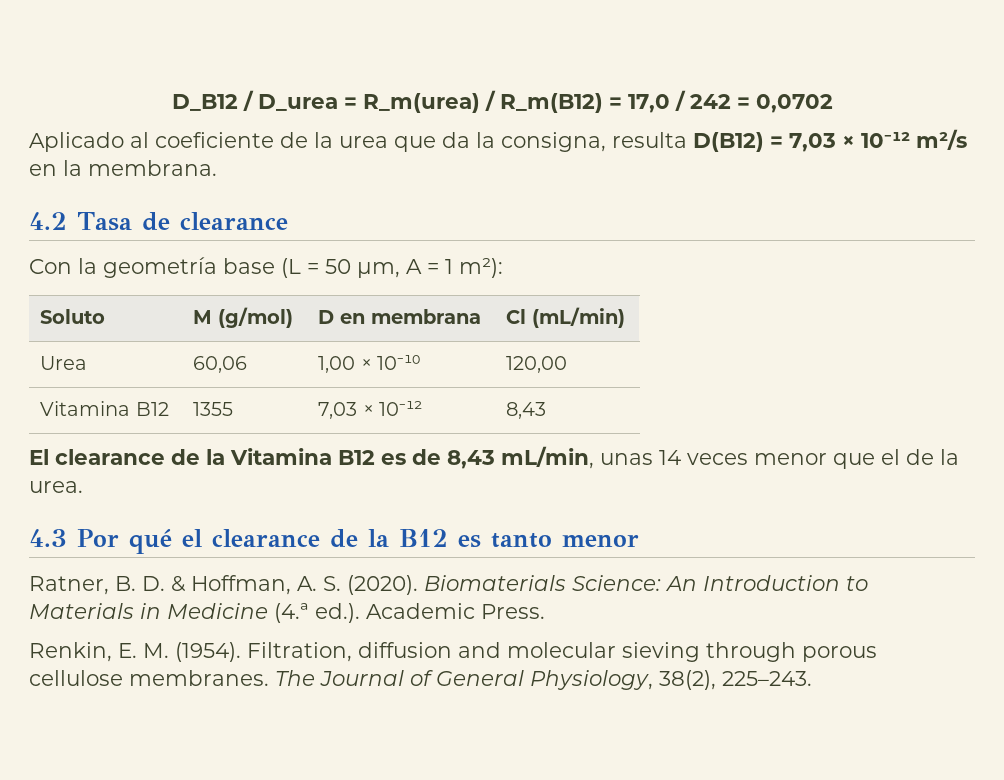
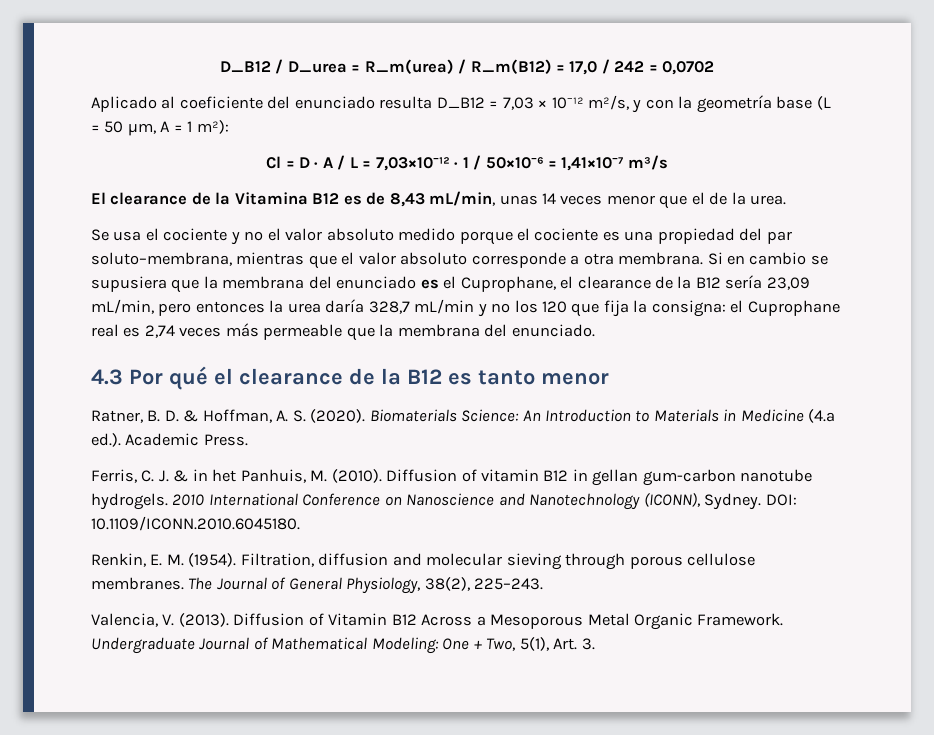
- Aplicado al coeficiente de la urea que da la consigna, resulta D(B12) = 7,03 × 10⁻¹² m²/s en la membrana.
- 4.2 Tasa de clearance
- Con la geometría base (L = 50 µm, A = 1 m²):
+ Aplicado al coeficiente del enunciado resulta D_B12 = 7,03 × 10⁻¹² m²/s, y con la geometría base (L = 50 µm, A = 1 m²):
- Soluto | M (g/mol) | D en membrana | Cl (mL/min)
- Urea | 60,06 | 1,00 × 10⁻¹⁰ | 120,00
- Vitamina B12 | 1355 | 7,03 × 10⁻¹² | 8,43
+ Cl = D · A / L = 7,03×10⁻¹² · 1 / 50×10⁻⁶ = 1,41×10⁻⁷ m³/s
+ Se usa el cociente y no el valor absoluto medido porque el cociente es una propiedad del par soluto–membrana, mientras que el valor absoluto corresponde a otra membrana. Si en cambio se supusiera que la membrana del enunciado es el Cuprophane, el clearance de la B12 sería 23,09 mL/min, pero entonces la urea daría 328,7 mL/min y no los 120 que fija la consigna: el Cuprophane real es 2,74 veces más permeable que la membrana del enunciado.
+ Ferris, C. J. & in het Panhuis, M. (2010). Diffusion of vitamin B12 in gellan gum-carbon nanotube hydrogels. 2010 International Conference on Nanoscience and Nanotechnology (ICONN), Sydney. DOI: 10.1109/ICONN.2010.6045180.
+ Valencia, V. (2013). Diffusion of Vitamin B12 Across a Mesoporous Metal Organic Framework. Undergraduate Journal of Mathematical Modeling: One + Two, 5(1), Art. 3.

